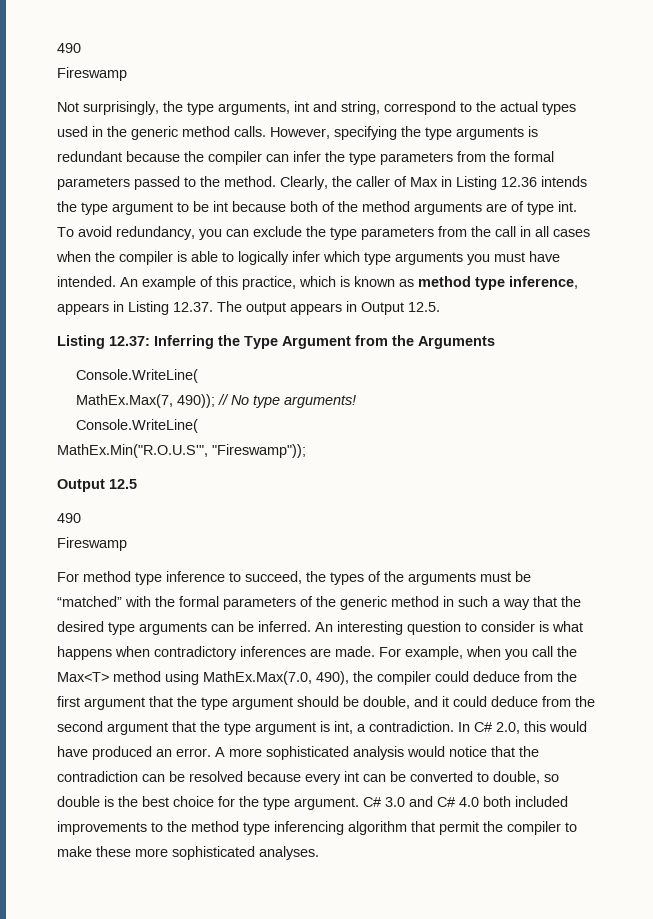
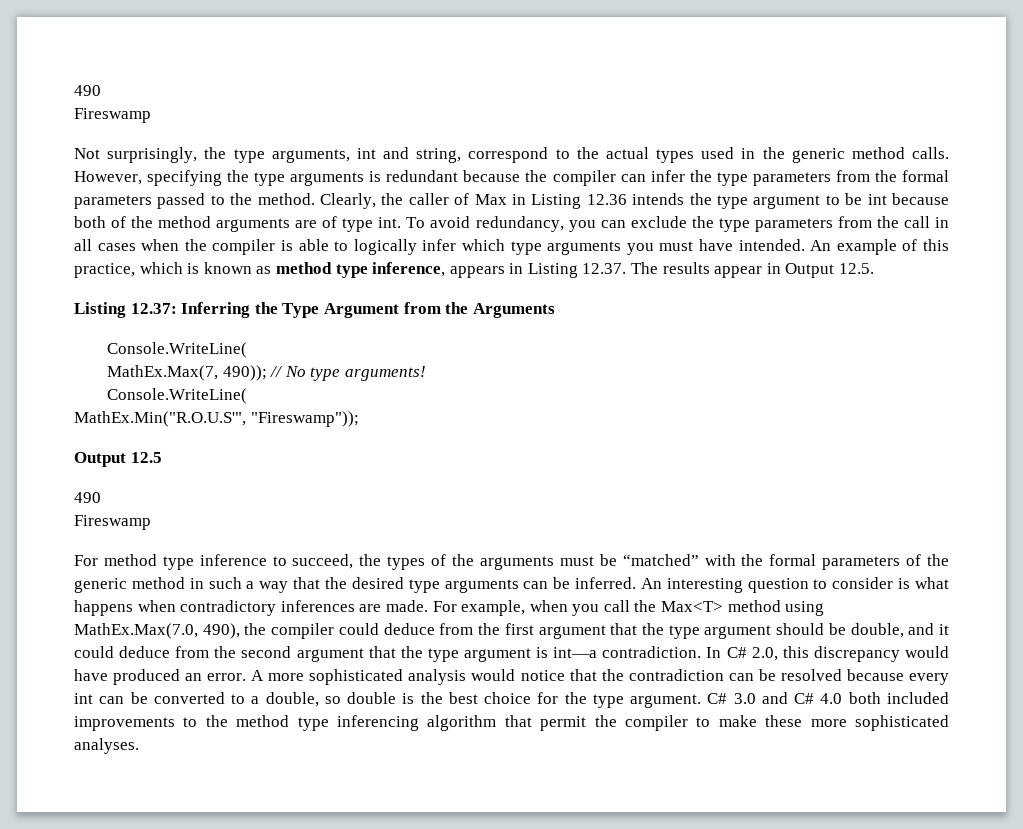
- An example of this practice, which is known as method type inference, appears in Listing 12.37. The output appears in Output 12.5.
+ An example of this practice, which is known as method type inference, appears in Listing 12.37. The results appear in Output 12.5.
- For example, when you call the Max<T> method using MathEx.Max(7.0, 490), the compiler could deduce from the first argument that the type argument should be double, and it could deduce from the second argument that the type argument is int, a contradiction.
+ For example, when you call the Max<T> method using MathEx.Max(7.0, 490), the compiler could deduce from the first argument that the type argument should be double, and it could deduce from the second argument that the type argument is int—a contradiction.
- In C# 2.0, this would have produced an error.
+ In C# 2.0, this discrepancy would have produced an error.
- A more sophisticated analysis would notice that the contradiction can be resolved because every int can be converted to double, so double is the best choice for the type argument.
+ A more sophisticated analysis would notice that the contradiction can be resolved because every int can be converted to a double, so double is the best choice for the type argument.

